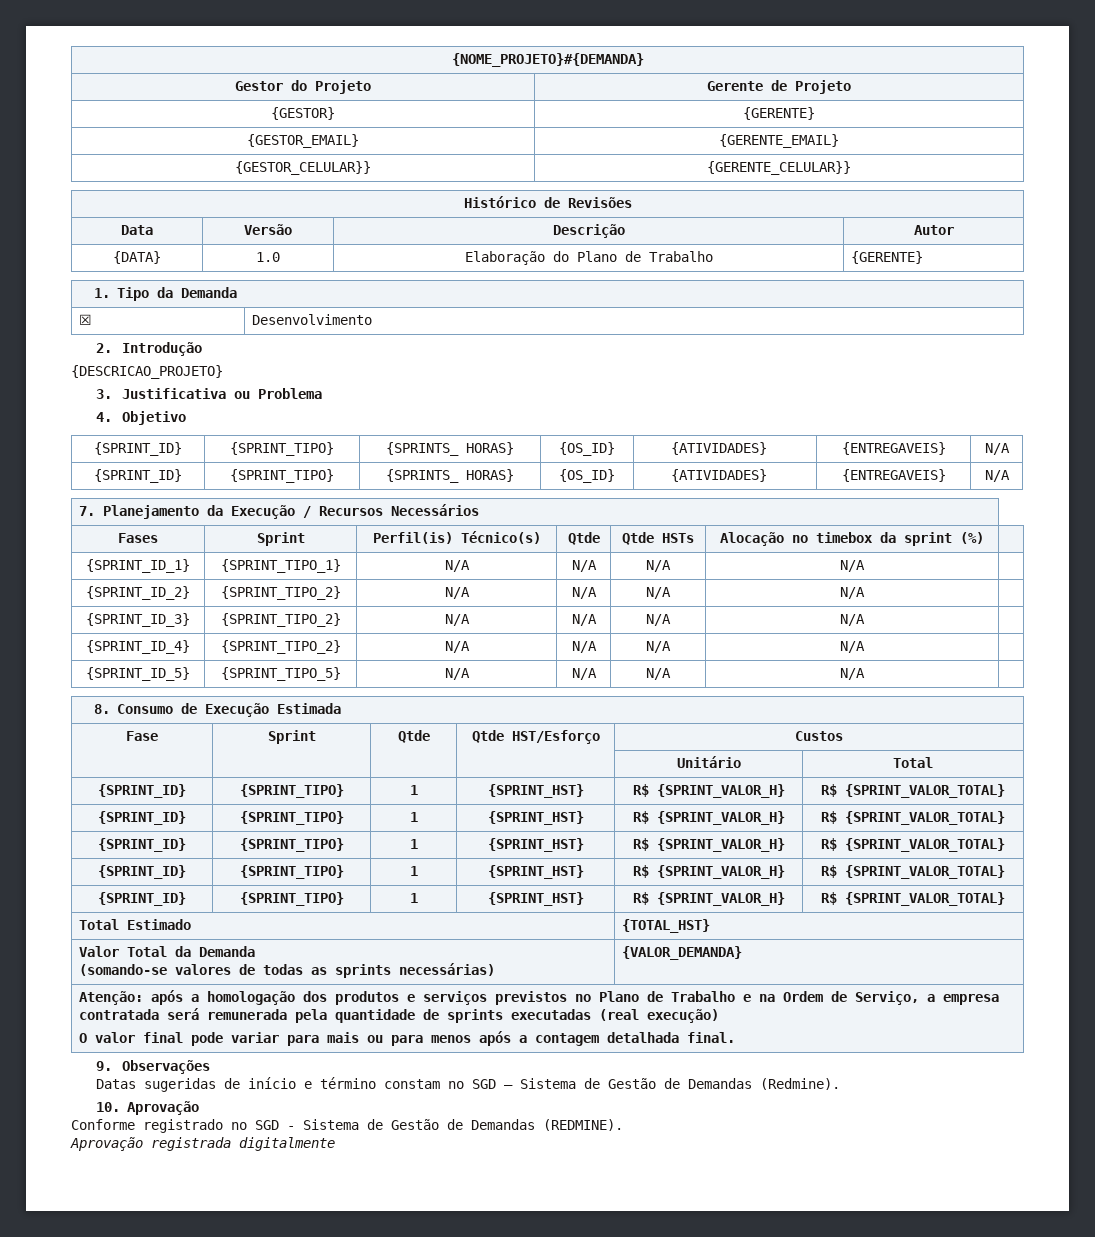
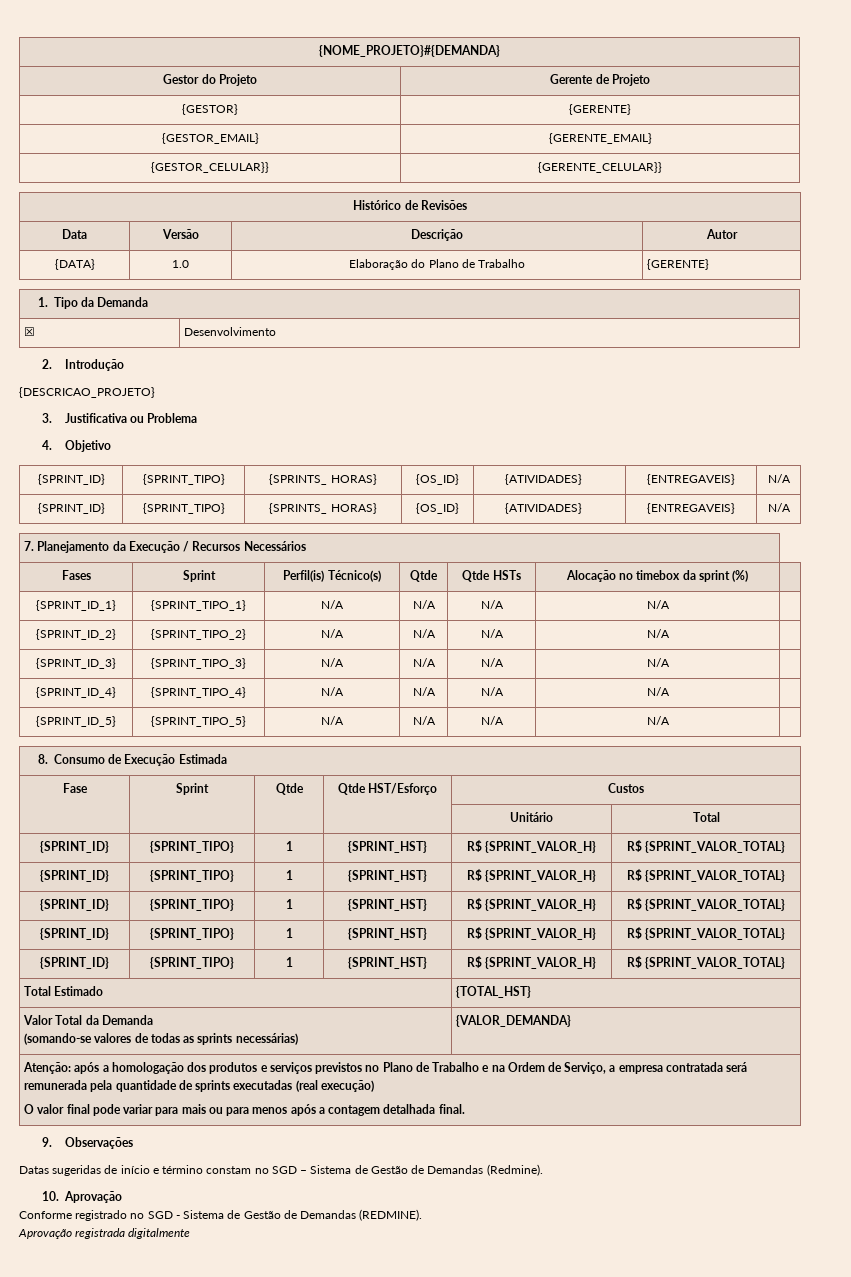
- {SPRINT_ID_3} | {SPRINT_TIPO_2} | N/A | N/A | N/A | N/A |
+ {SPRINT_ID_3} | {SPRINT_TIPO_3} | N/A | N/A | N/A | N/A |
- {SPRINT_ID_4} | {SPRINT_TIPO_2} | N/A | N/A | N/A | N/A |
+ {SPRINT_ID_4} | {SPRINT_TIPO_4} | N/A | N/A | N/A | N/A |

